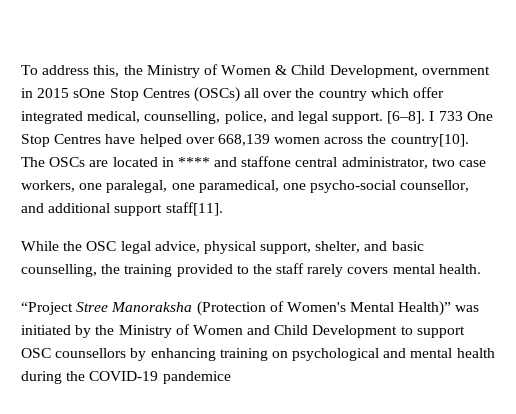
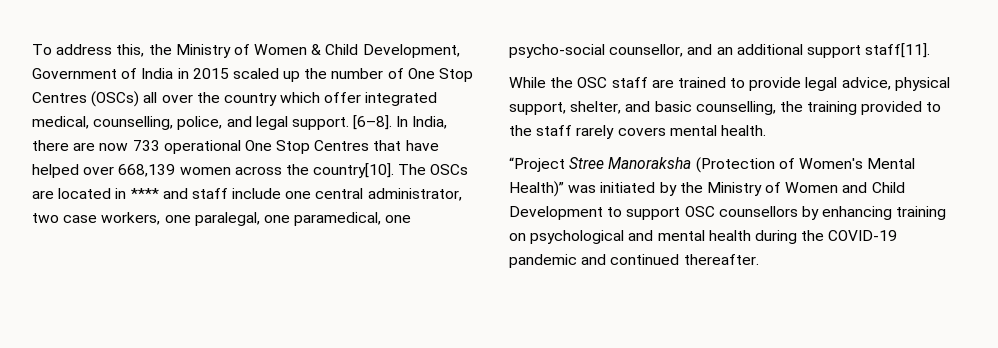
- To address this, the Ministry of Women & Child Development, overnment in 2015 sOne Stop Centres (OSCs) all over the country which offer integrated medical, counselling, police, and legal support.
+ To address this, the Ministry of Women & Child Development, Government of India in 2015 scaled up the number of One Stop Centres (OSCs) all over the country which offer integrated medical, counselling, police, and legal support.
- I 733 One Stop Centres have helped over 668,139 women across the country[10].
+ In India, there are now 733 operational One Stop Centres that have helped over 668,139 women across the country[10].
- The OSCs are located in **** and staffone central administrator, two case workers, one paralegal, one paramedical, one psycho-social counsellor, and additional support staff[11].
+ The OSCs are located in **** and staff include one central administrator, two case workers, one paralegal, one paramedical, one psycho-social counsellor, and an additional support staff[11].
- While the OSC legal advice, physical support, shelter, and basic counselling, the training provided to the staff rarely covers mental health.
+ While the OSC staff are trained to provide legal advice, physical support, shelter, and basic counselling, the training provided to the staff rarely covers mental health.
- “Project Stree Manoraksha (Protection of Women's Mental Health)” was initiated by the Ministry of Women and Child Development to support OSC counsellors by enhancing training on psychological and mental health during the COVID-19 pandemice
+ “Project Stree Manoraksha (Protection of Women's Mental Health)” was initiated by the Ministry of Women and Child Development to support OSC counsellors by enhancing training on psychological and mental health during the COVID-19 pandemic and continued thereafter.

